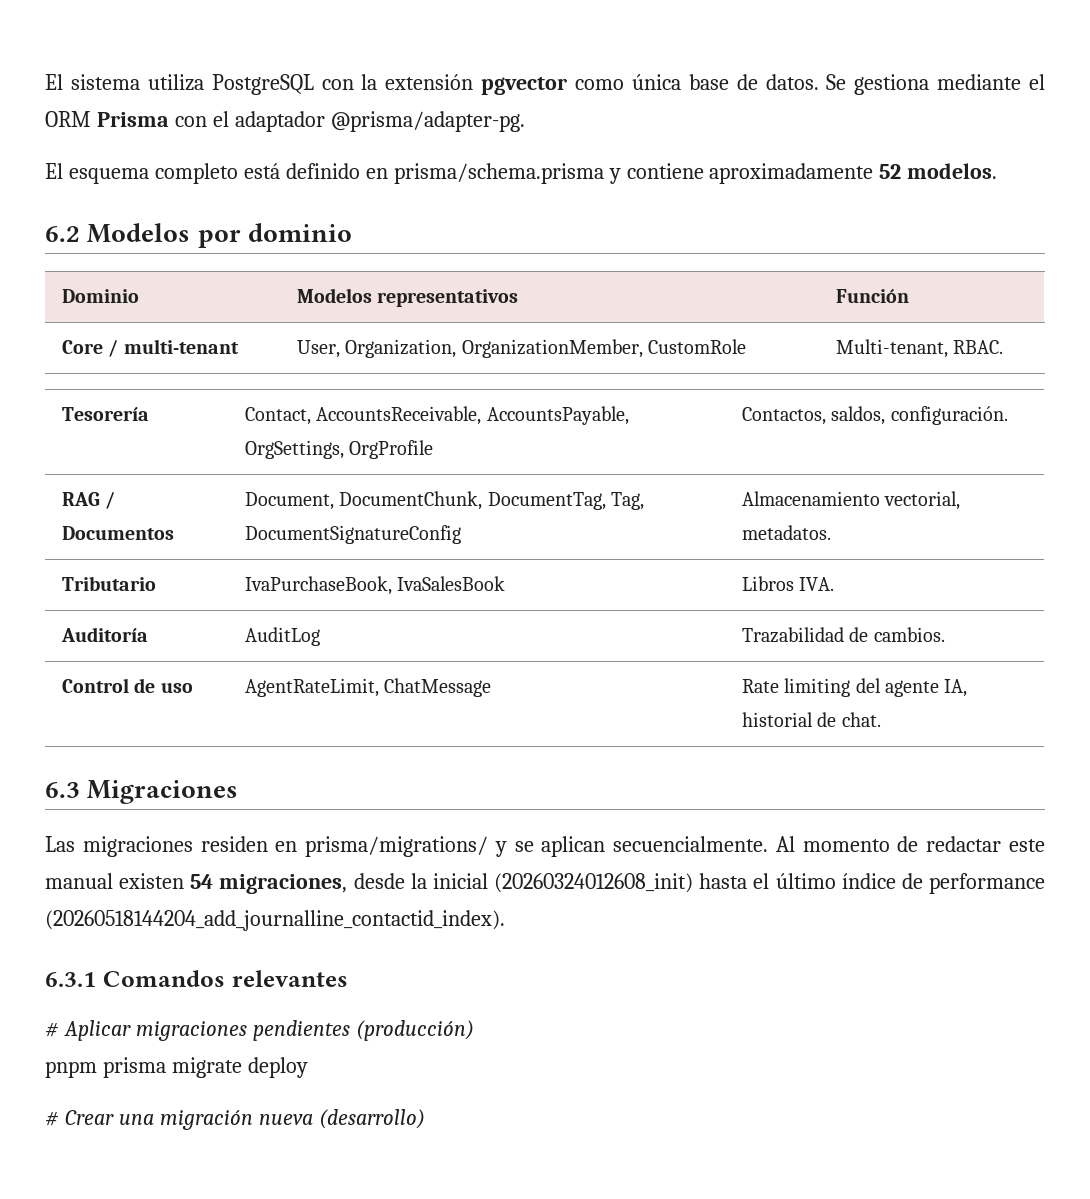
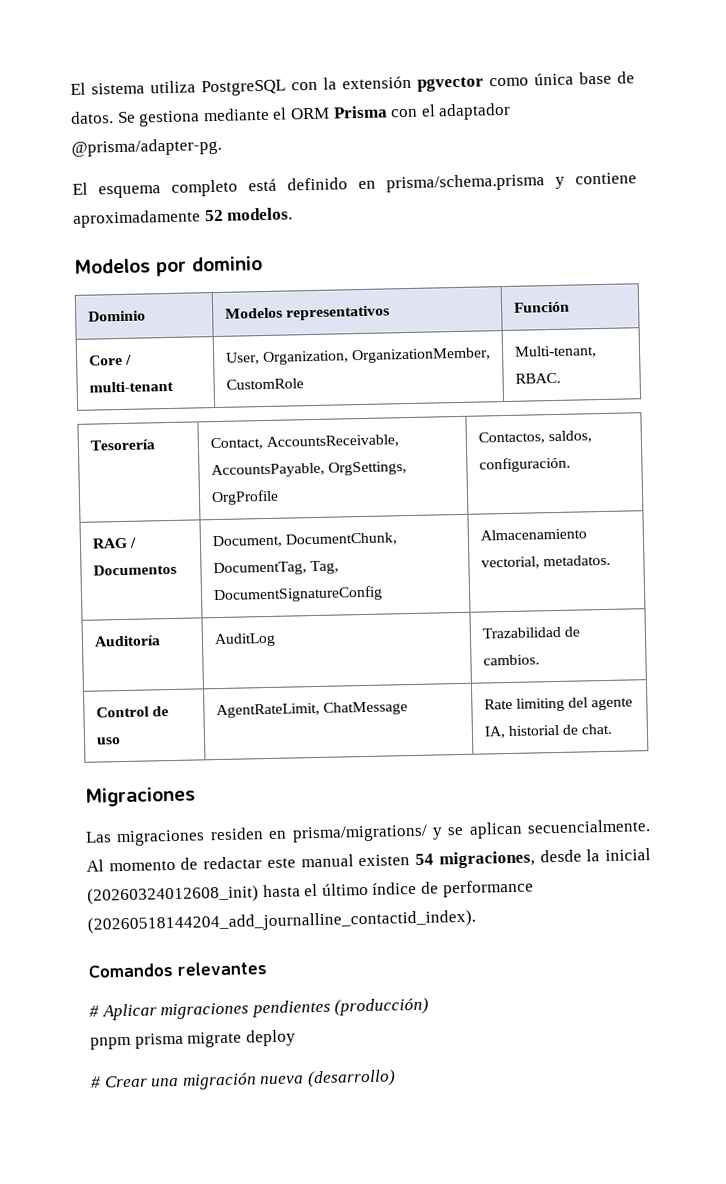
- 6.2 Modelos por dominio
+ Modelos por dominio
- Tributario | IvaPurchaseBook, IvaSalesBook | Libros IVA.
- 6.3 Migraciones
+ Migraciones
- 6.3.1 Comandos relevantes
+ Comandos relevantes

